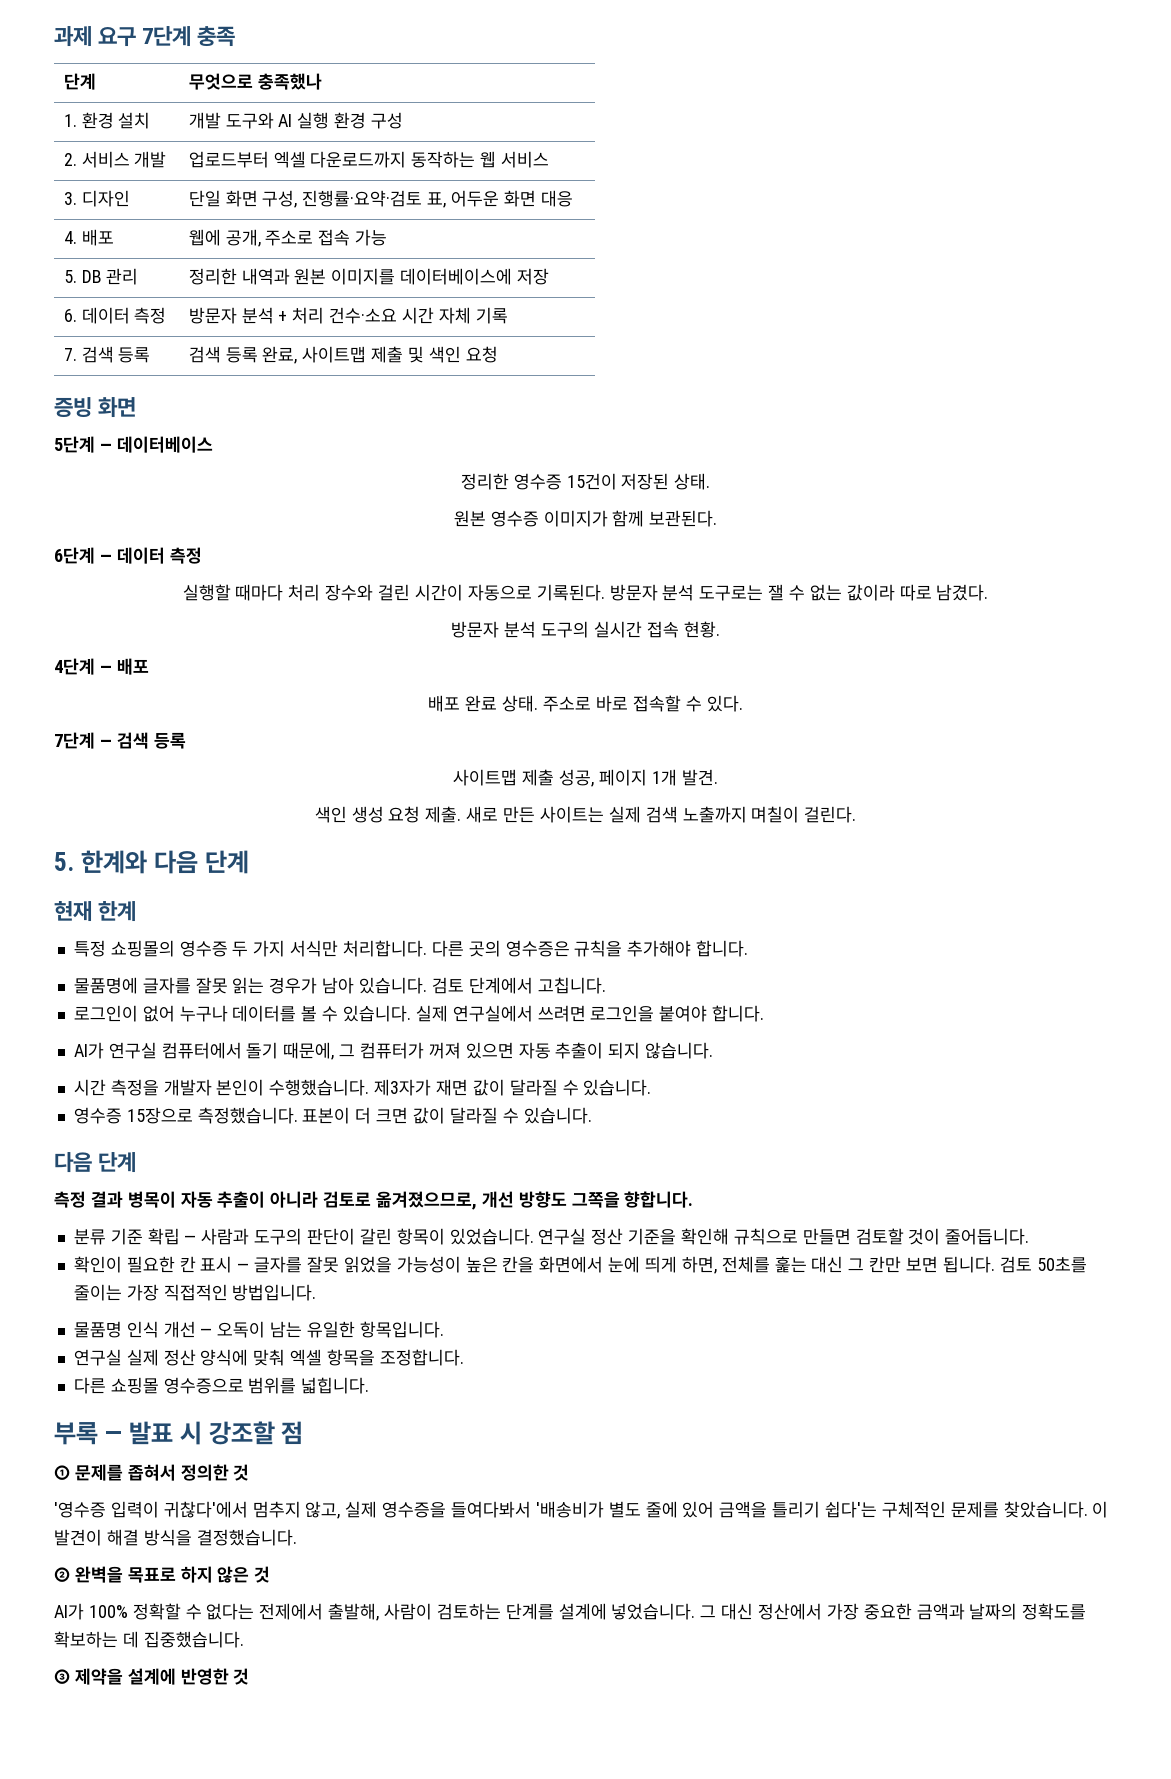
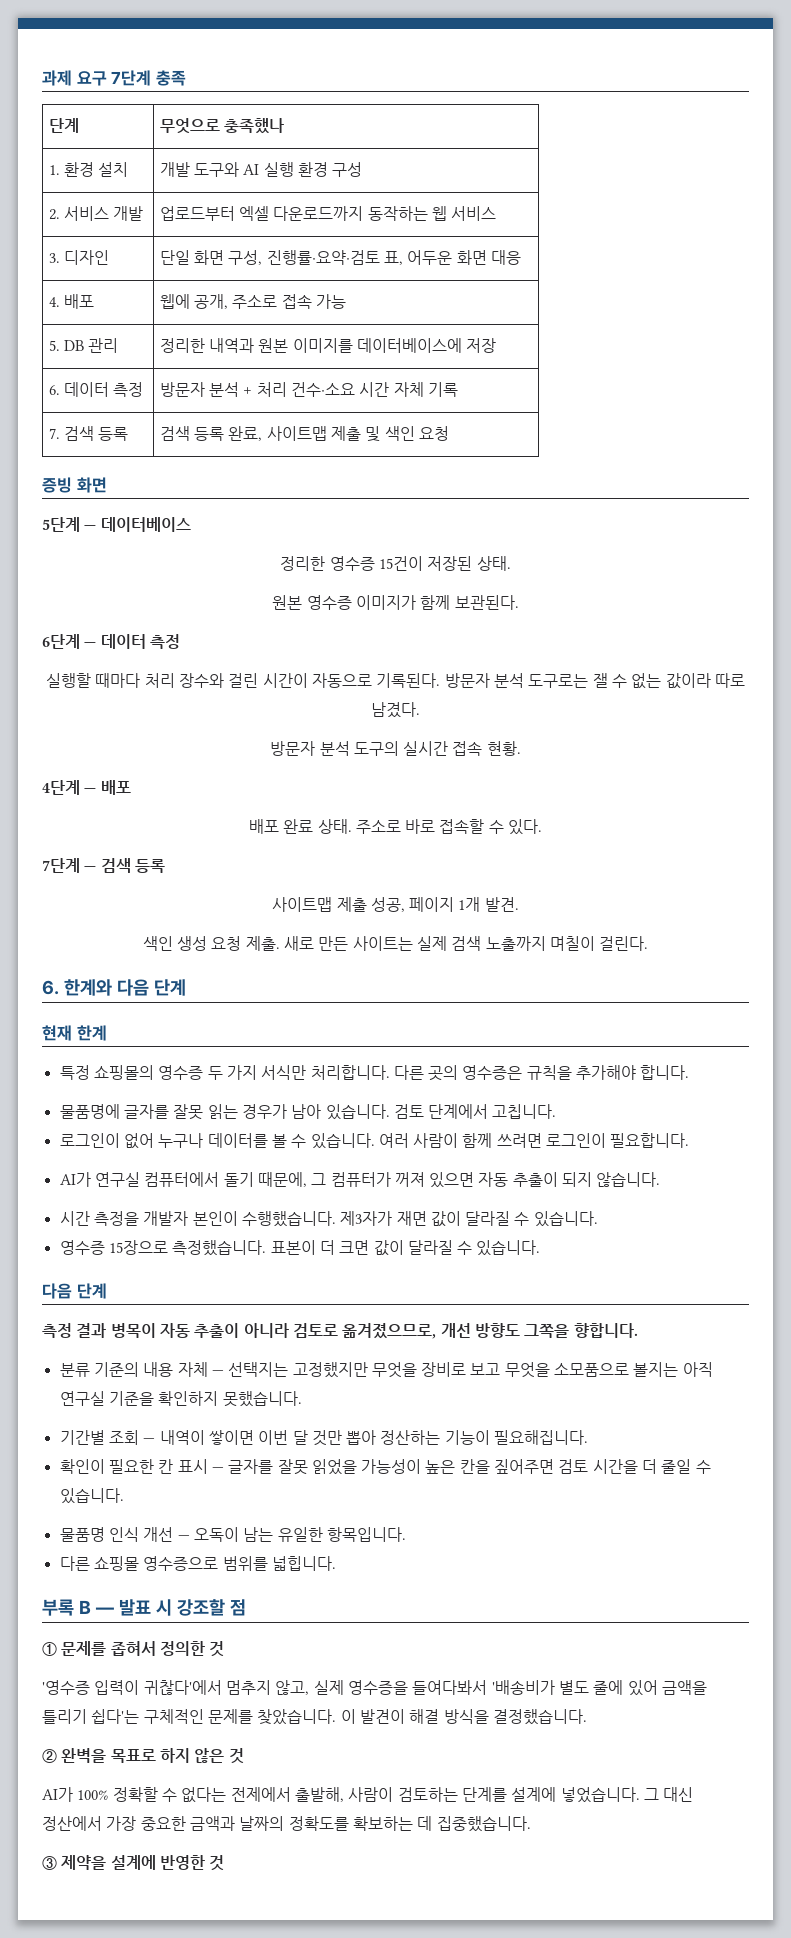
- 5. 한계와 다음 단계
+ 6. 한계와 다음 단계
- 실제 연구실에서 쓰려면 로그인을 붙여야 합니다.
+ 여러 사람이 함께 쓰려면 로그인이 필요합니다.
- 분류 기준 확립 — 사람과 도구의 판단이 갈린 항목이 있었습니다. 연구실 정산 기준을 확인해 규칙으로 만들면 검토할 것이 줄어듭니다.
+ 분류 기준의 내용 자체 — 선택지는 고정했지만 무엇을 장비로 보고 무엇을 소모품으로 볼지는 아직 연구실 기준을 확인하지 못했습니다.
+ 기간별 조회 — 내역이 쌓이면 이번 달 것만 뽑아 정산하는 기능이 필요해집니다.
- 확인이 필요한 칸 표시 — 글자를 잘못 읽었을 가능성이 높은 칸을 화면에서 눈에 띄게 하면, 전체를 훑는 대신 그 칸만 보면 됩니다. 검토 50초를 줄이는 가장 직접적인 방법입니다.
+ 확인이 필요한 칸 표시 — 글자를 잘못 읽었을 가능성이 높은 칸을 짚어주면 검토 시간을 더 줄일 수 있습니다.
- 연구실 실제 정산 양식에 맞춰 엑셀 항목을 조정합니다.
- 부록 — 발표 시 강조할 점
+ 부록 B — 발표 시 강조할 점

